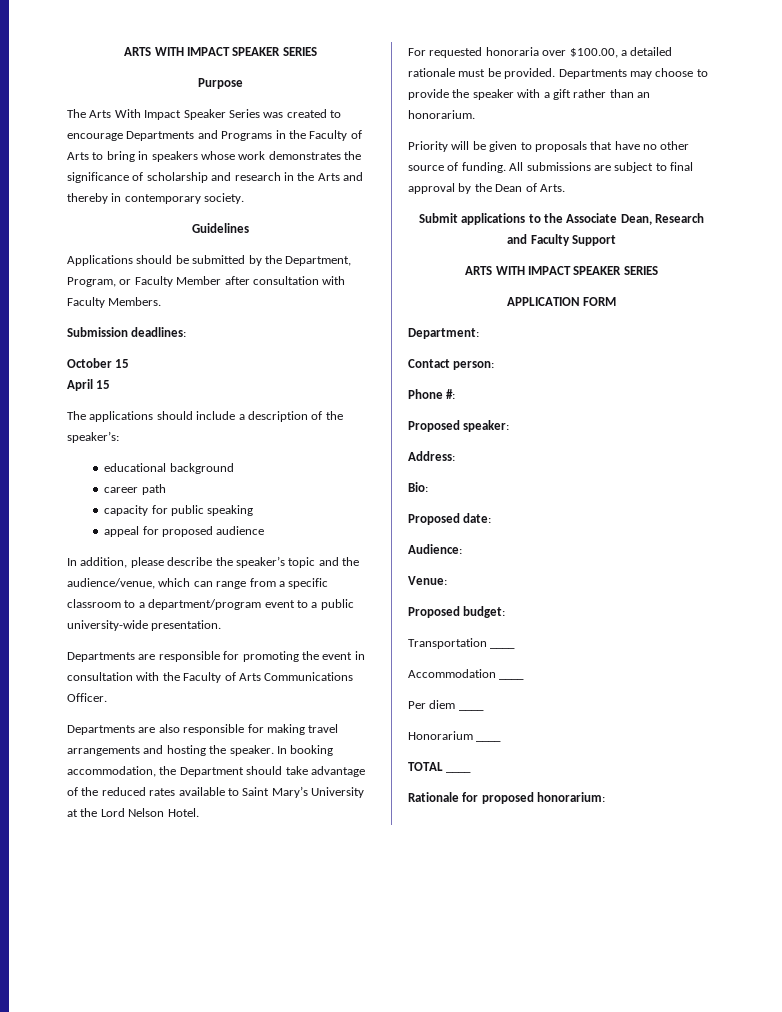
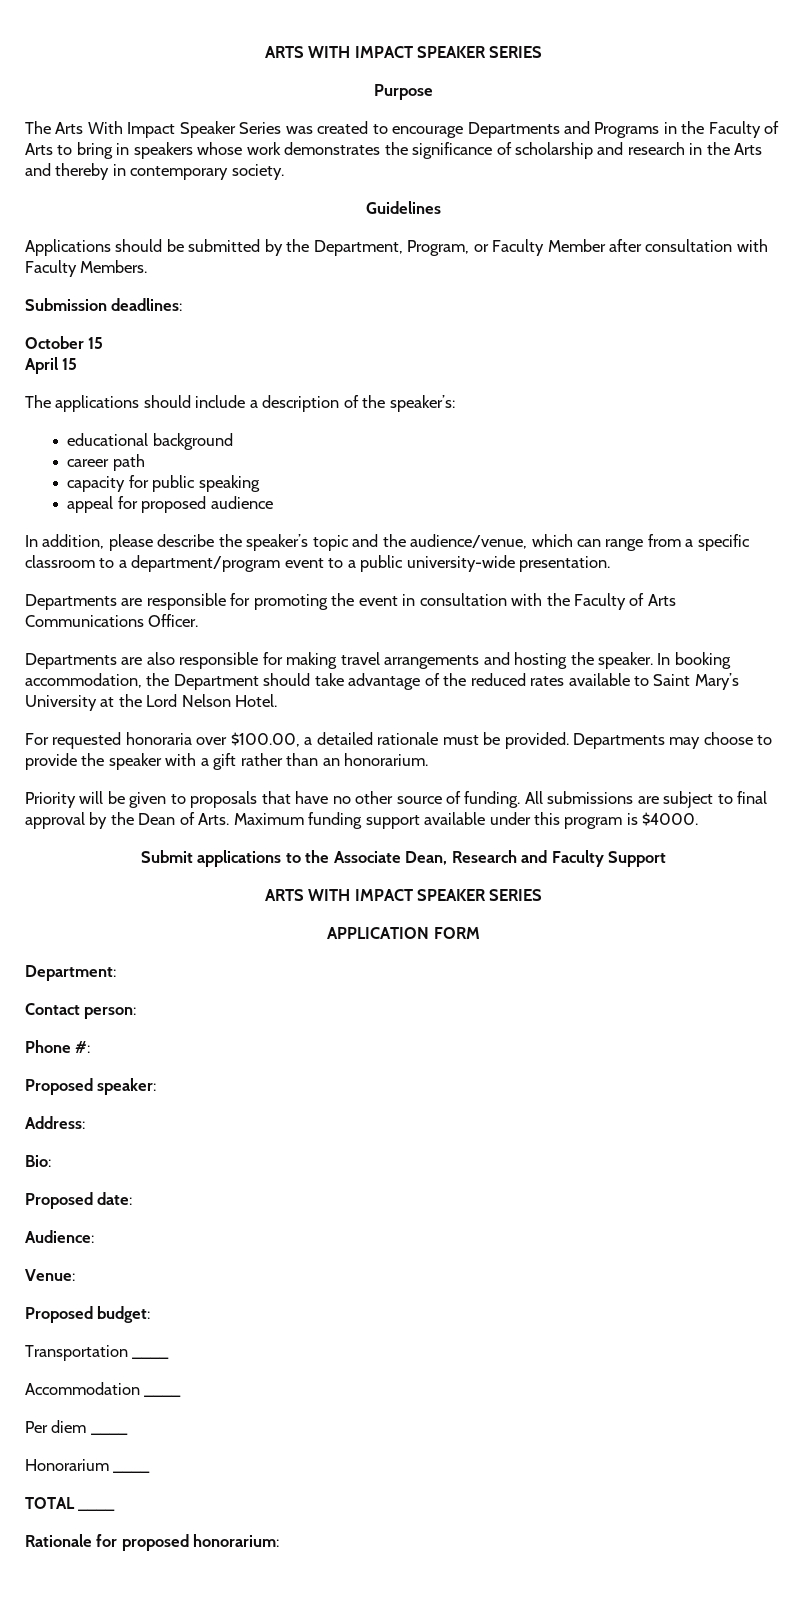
- All submissions are subject to final approval by the Dean of Arts.
+ All submissions are subject to final approval by the Dean of Arts. Maximum funding support available under this program is $4000.

